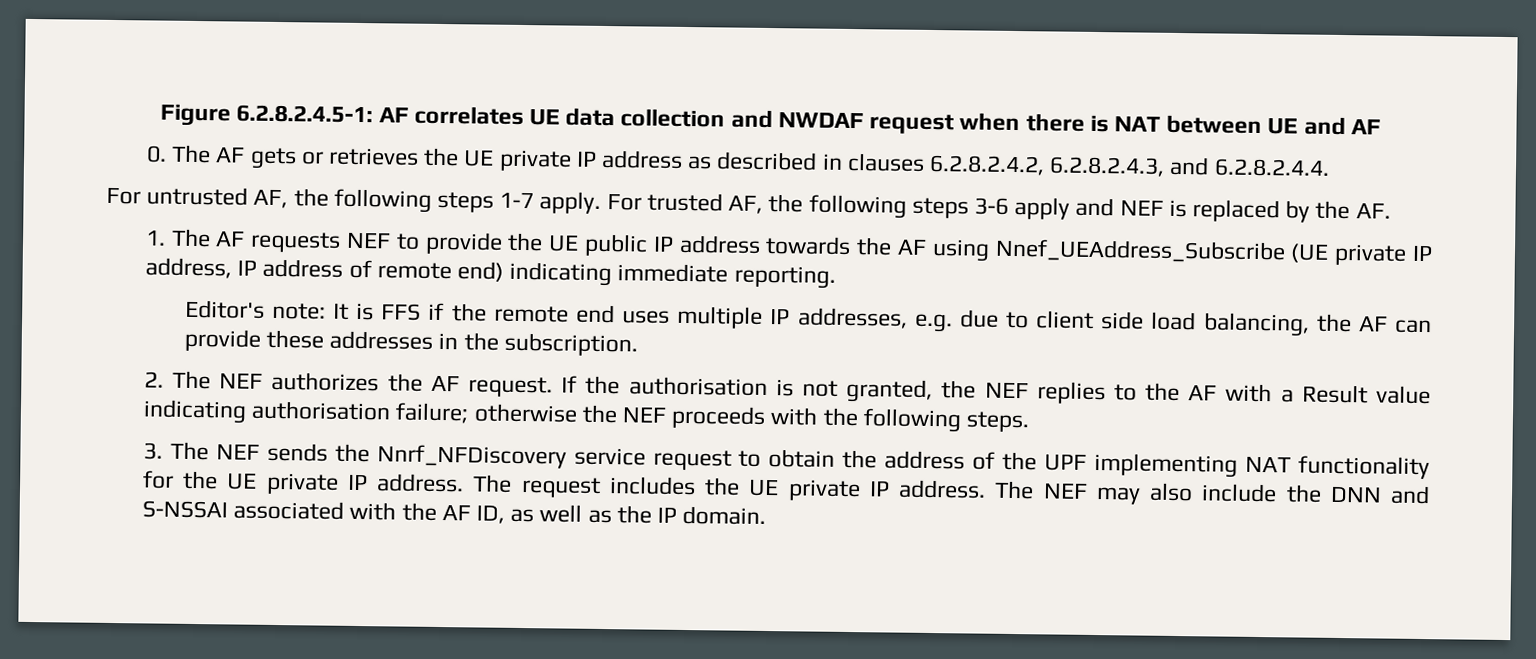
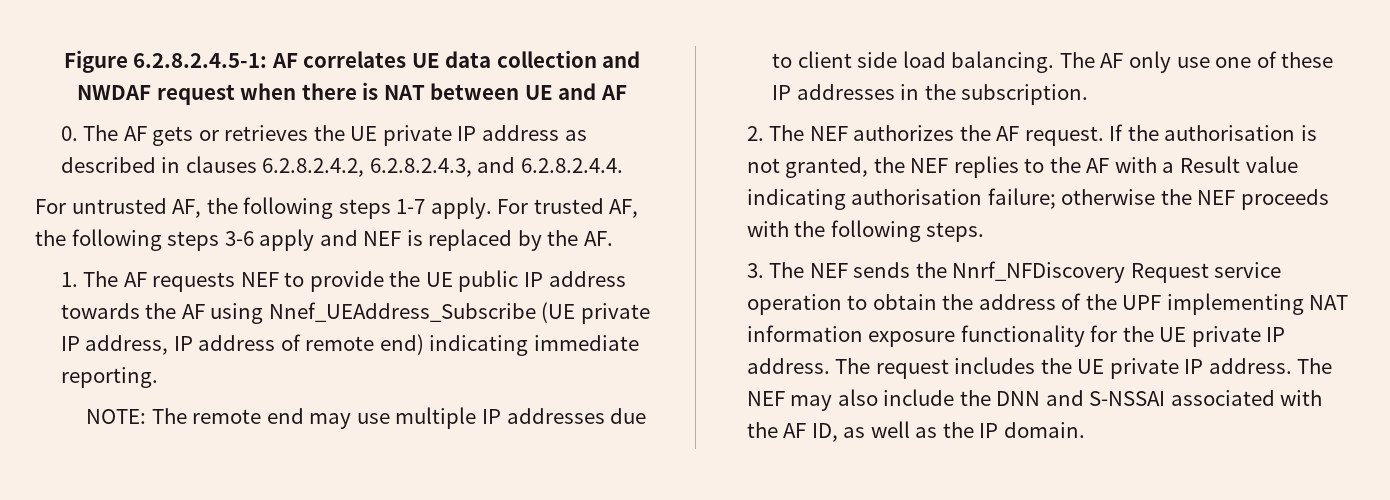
- Editor's note: It is FFS if the remote end uses multiple IP addresses, e.g. due to client side load balancing, the AF can provide these addresses in the subscription.
+ NOTE: The remote end may use multiple IP addresses due to client side load balancing. The AF only use one of these IP addresses in the subscription.
- 3. The NEF sends the Nnrf_NFDiscovery service request to obtain the address of the UPF implementing NAT functionality for the UE private IP address.
+ 3. The NEF sends the Nnrf_NFDiscovery Request service operation to obtain the address of the UPF implementing NAT information exposure functionality for the UE private IP address.

